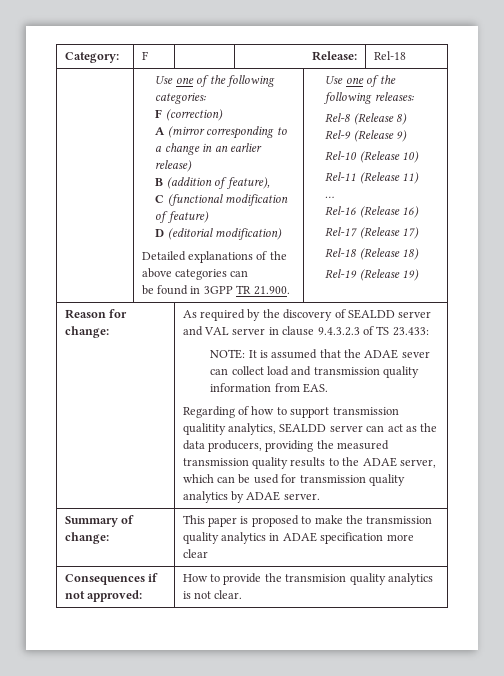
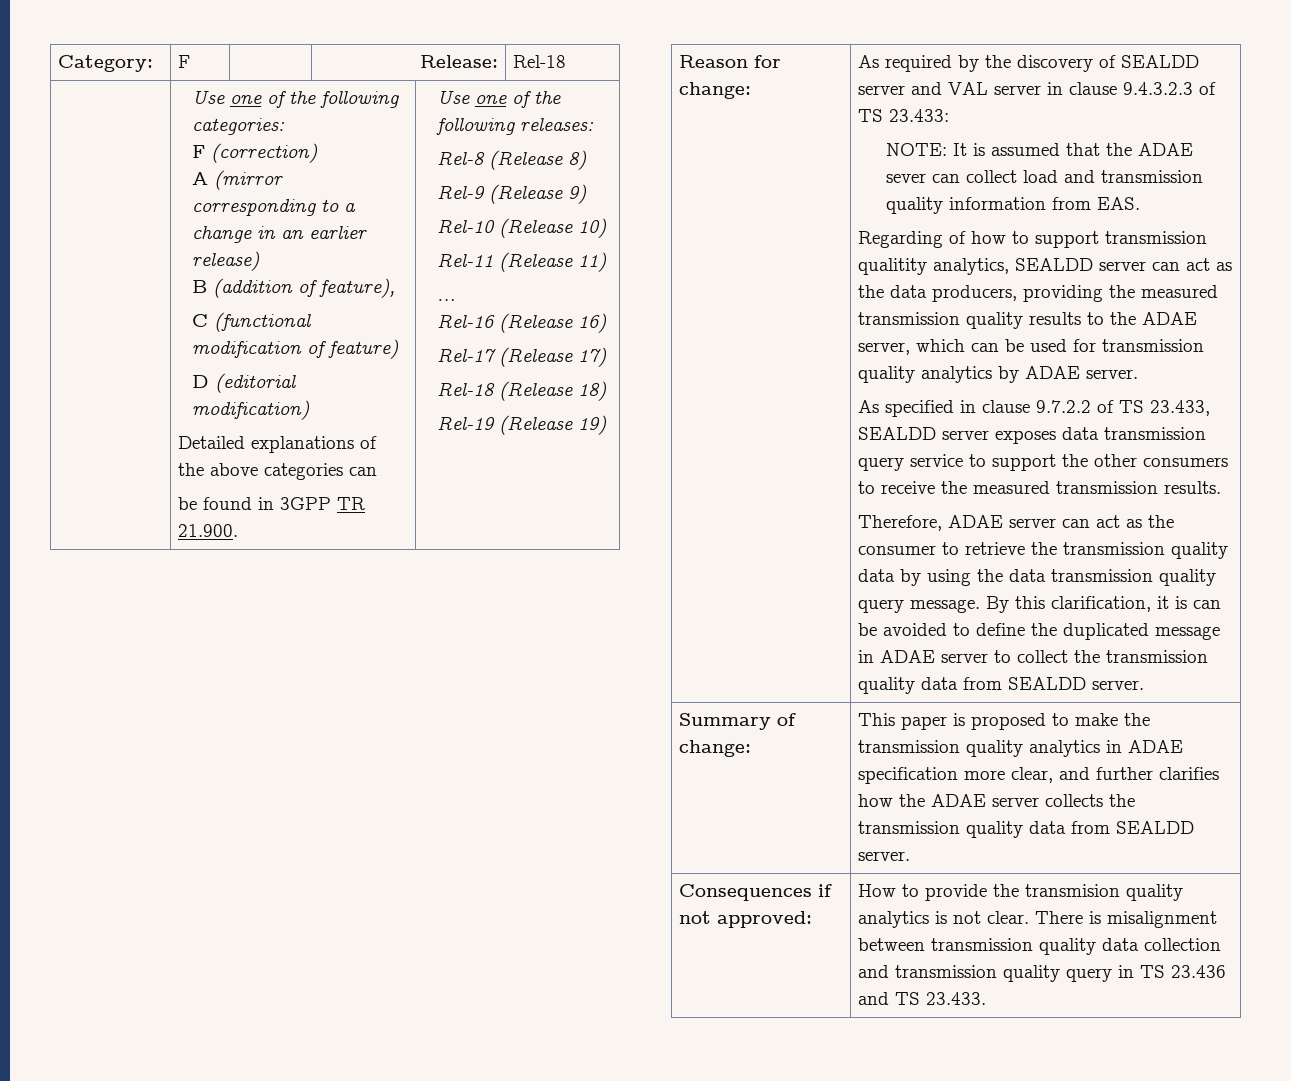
+ As specified in clause 9.7.2.2 of TS 23.433, SEALDD server exposes data transmission query service to support the other consumers to receive the measured transmission results.
+ Therefore, ADAE server can act as the consumer to retrieve the transmission quality data by using the data transmission quality query message. By this clarification, it is can be avoided to define the duplicated message in ADAE server to collect the transmission quality data from SEALDD server.
- Summary of change: | This paper is proposed to make the transmission quality analytics in ADAE specification more clear
+ Summary of change: | This paper is proposed to make the transmission quality analytics in ADAE specification more clear, and further clarifies how the ADAE server collects the transmission quality data from SEALDD server.
- Consequences if not approved: | How to provide the transmision quality analytics is not clear.
+ Consequences if not approved: | How to provide the transmision quality analytics is not clear. There is misalignment between transmission quality data collection and transmission quality query in TS 23.436 and TS 23.433.

